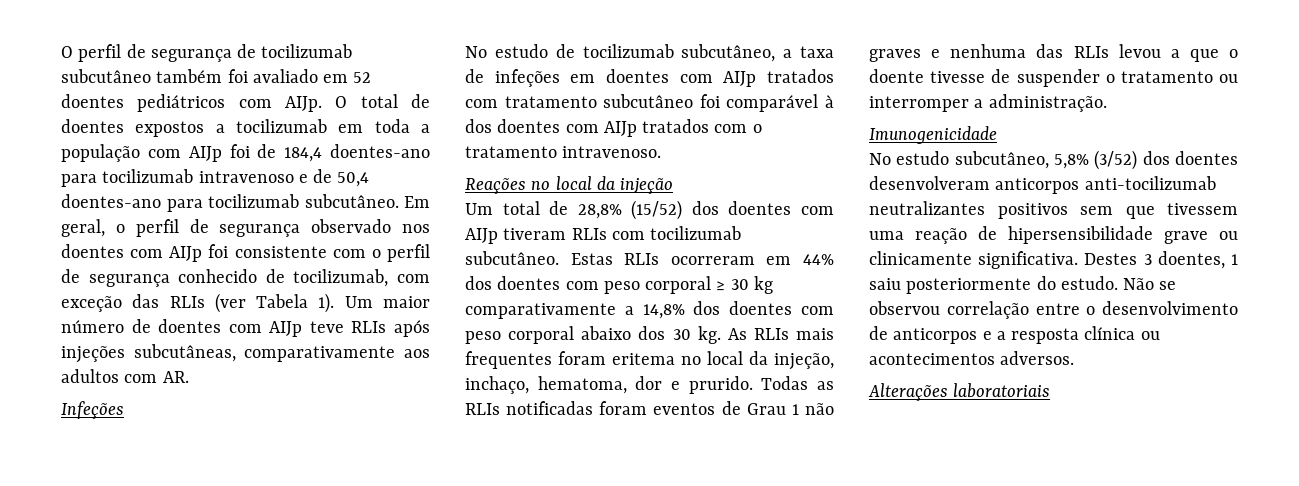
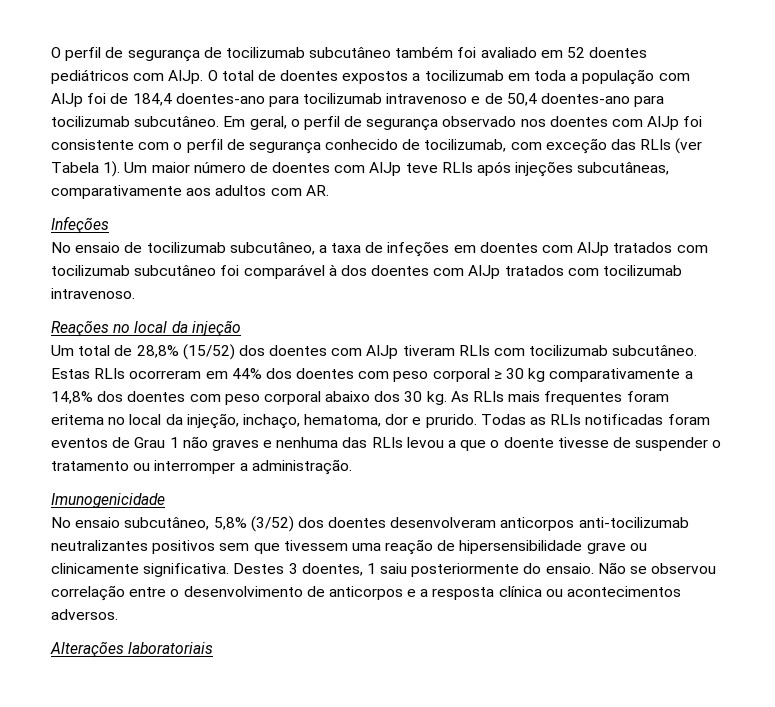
- No estudo de tocilizumab subcutâneo, a taxa de infeções em doentes com AIJp tratados com tratamento subcutâneo foi comparável à dos doentes com AIJp tratados com o tratamento intravenoso.
+ No ensaio de tocilizumab subcutâneo, a taxa de infeções em doentes com AIJp tratados com tocilizumab subcutâneo foi comparável à dos doentes com AIJp tratados com tocilizumab intravenoso.
- No estudo subcutâneo, 5,8% (3/52) dos doentes desenvolveram anticorpos anti-tocilizumab neutralizantes positivos sem que tivessem uma reação de hipersensibilidade grave ou clinicamente significativa.
+ No ensaio subcutâneo, 5,8% (3/52) dos doentes desenvolveram anticorpos anti-tocilizumab neutralizantes positivos sem que tivessem uma reação de hipersensibilidade grave ou clinicamente significativa.
- Destes 3 doentes, 1 saiu posteriormente do estudo.
+ Destes 3 doentes, 1 saiu posteriormente do ensaio.

